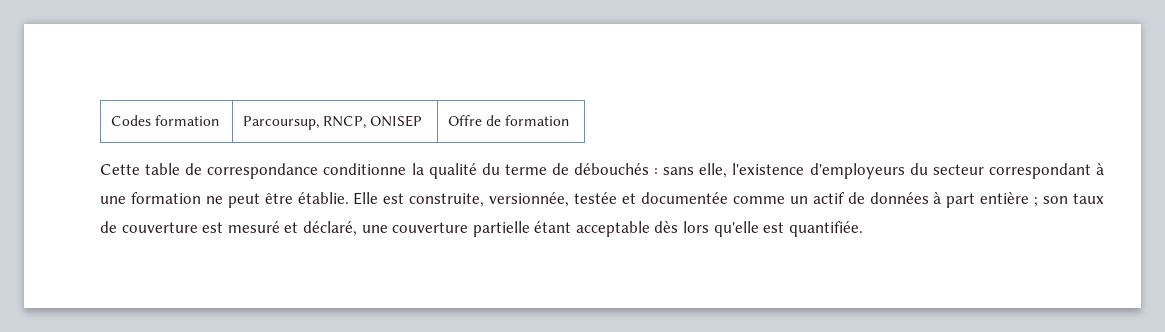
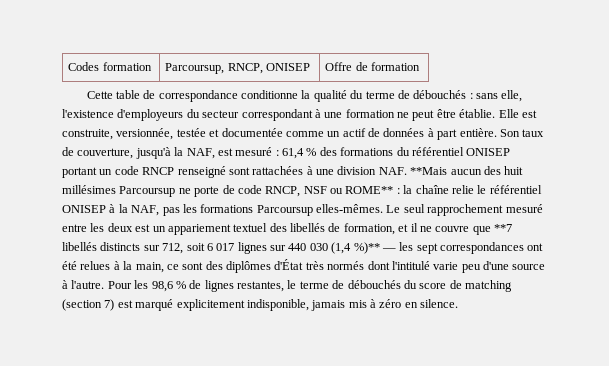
- Elle est construite, versionnée, testée et documentée comme un actif de données à part entière ; son taux de couverture est mesuré et déclaré, une couverture partielle étant acceptable dès lors qu'elle est quantifiée.
+ Elle est construite, versionnée, testée et documentée comme un actif de données à part entière. Son taux de couverture, jusqu'à la NAF, est mesuré : 61,4 % des formations du référentiel ONISEP portant un code RNCP renseigné sont rattachées à une division NAF. **Mais aucun des huit millésimes Parcoursup ne porte de code RNCP, NSF ou ROME** : la chaîne relie le référentiel ONISEP à la NAF, pas les formations Parcoursup elles-mêmes. Le seul rapprochement mesuré entre les deux est un appariement textuel des libellés de formation, et il ne couvre que **7 libellés distincts sur 712, soit 6 017 lignes sur 440 030 (1,4 %)** — les sept correspondances ont été relues à la main, ce sont des diplômes d'État très normés dont l'intitulé varie peu d'une source à l'autre. Pour les 98,6 % de lignes restantes, le terme de débouchés du score de matching (section 7) est marqué explicitement indisponible, jamais mis à zéro en silence.

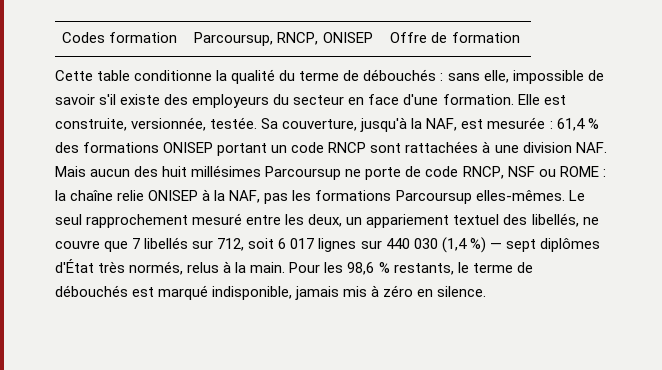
- Cette table de correspondance conditionne la qualité du terme de débouchés : sans elle, l'existence d'employeurs du secteur correspondant à une formation ne peut être établie. Elle est construite, versionnée, testée et documentée comme un actif de données à part entière. Son taux de couverture, jusqu'à la NAF, est mesuré : 61,4 % des formations du référentiel ONISEP portant un code RNCP renseigné sont rattachées à une division NAF. **Mais aucun des huit millésimes Parcoursup ne porte de code RNCP, NSF ou ROME** : la chaîne relie le référentiel ONISEP à la NAF, pas les formations Parcoursup elles-mêmes.
+ Cette table conditionne la qualité du terme de débouchés : sans elle, impossible de savoir s'il existe des employeurs du secteur en face d'une formation. Elle est construite, versionnée, testée. Sa couverture, jusqu'à la NAF, est mesurée : 61,4 % des formations ONISEP portant un code RNCP sont rattachées à une division NAF. Mais aucun des huit millésimes Parcoursup ne porte de code RNCP, NSF ou ROME : la chaîne relie ONISEP à la NAF, pas les formations Parcoursup elles-mêmes.
- Le seul rapprochement mesuré entre les deux est un appariement textuel des libellés de formation, et il ne couvre que **7 libellés distincts sur 712, soit 6 017 lignes sur 440 030 (1,4 %)** — les sept correspondances ont été relues à la main, ce sont des diplômes d'État très normés dont l'intitulé varie peu d'une source à l'autre.
+ Le seul rapprochement mesuré entre les deux, un appariement textuel des libellés, ne couvre que 7 libellés sur 712, soit 6 017 lignes sur 440 030 (1,4 %) — sept diplômes d'État très normés, relus à la main.
- Pour les 98,6 % de lignes restantes, le terme de débouchés du score de matching (section 7) est marqué explicitement indisponible, jamais mis à zéro en silence.
+ Pour les 98,6 % restants, le terme de débouchés est marqué indisponible, jamais mis à zéro en silence.

